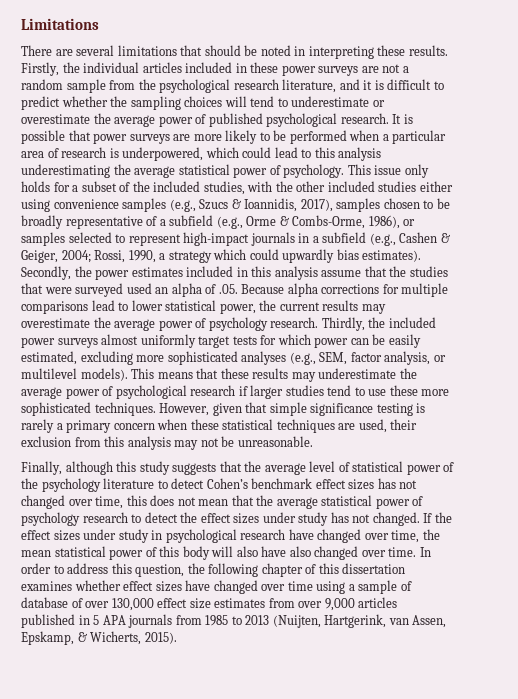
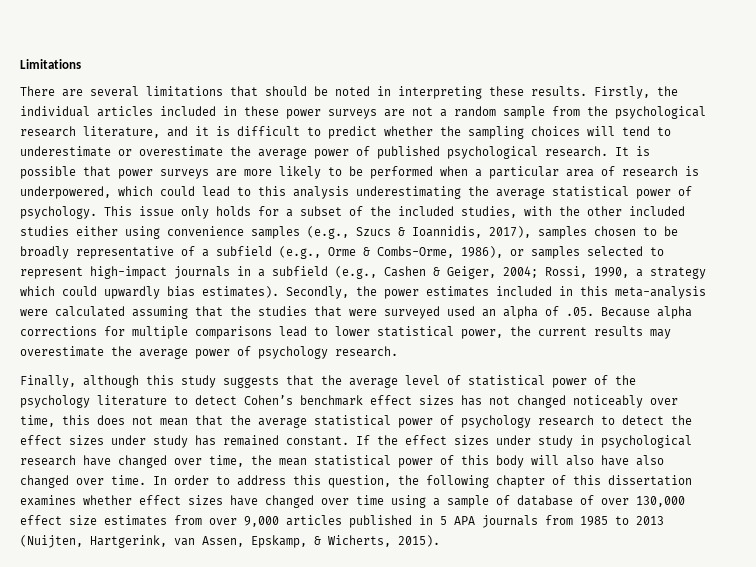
- Secondly, the power estimates included in this analysis assume that the studies that were surveyed used an alpha of .05. Because alpha corrections for multiple comparisons lead to lower statistical power, the current results may overestimate the average power of psychology research. Thirdly, the included power surveys almost uniformly target tests for which power can be easily estimated, excluding more sophisticated analyses (e.g., SEM, factor analysis, or multilevel models). This means that these results may underestimate the average power of psychological research if larger studies tend to use these more sophisticated techniques. However, given that simple significance testing is rarely a primary concern when these statistical techniques are used, their exclusion from this analysis may not be unreasonable.
+ Secondly, the power estimates included in this meta-analysis were calculated assuming that the studies that were surveyed used an alpha of .05. Because alpha corrections for multiple comparisons lead to lower statistical power, the current results may overestimate the average power of psychology research.
- Finally, although this study suggests that the average level of statistical power of the psychology literature to detect Cohen’s benchmark effect sizes has not changed over time, this does not mean that the average statistical power of psychology research to detect the effect sizes under study has not changed.
+ Finally, although this study suggests that the average level of statistical power of the psychology literature to detect Cohen’s benchmark effect sizes has not changed noticeably over time, this does not mean that the average statistical power of psychology research to detect the effect sizes under study has remained constant.

